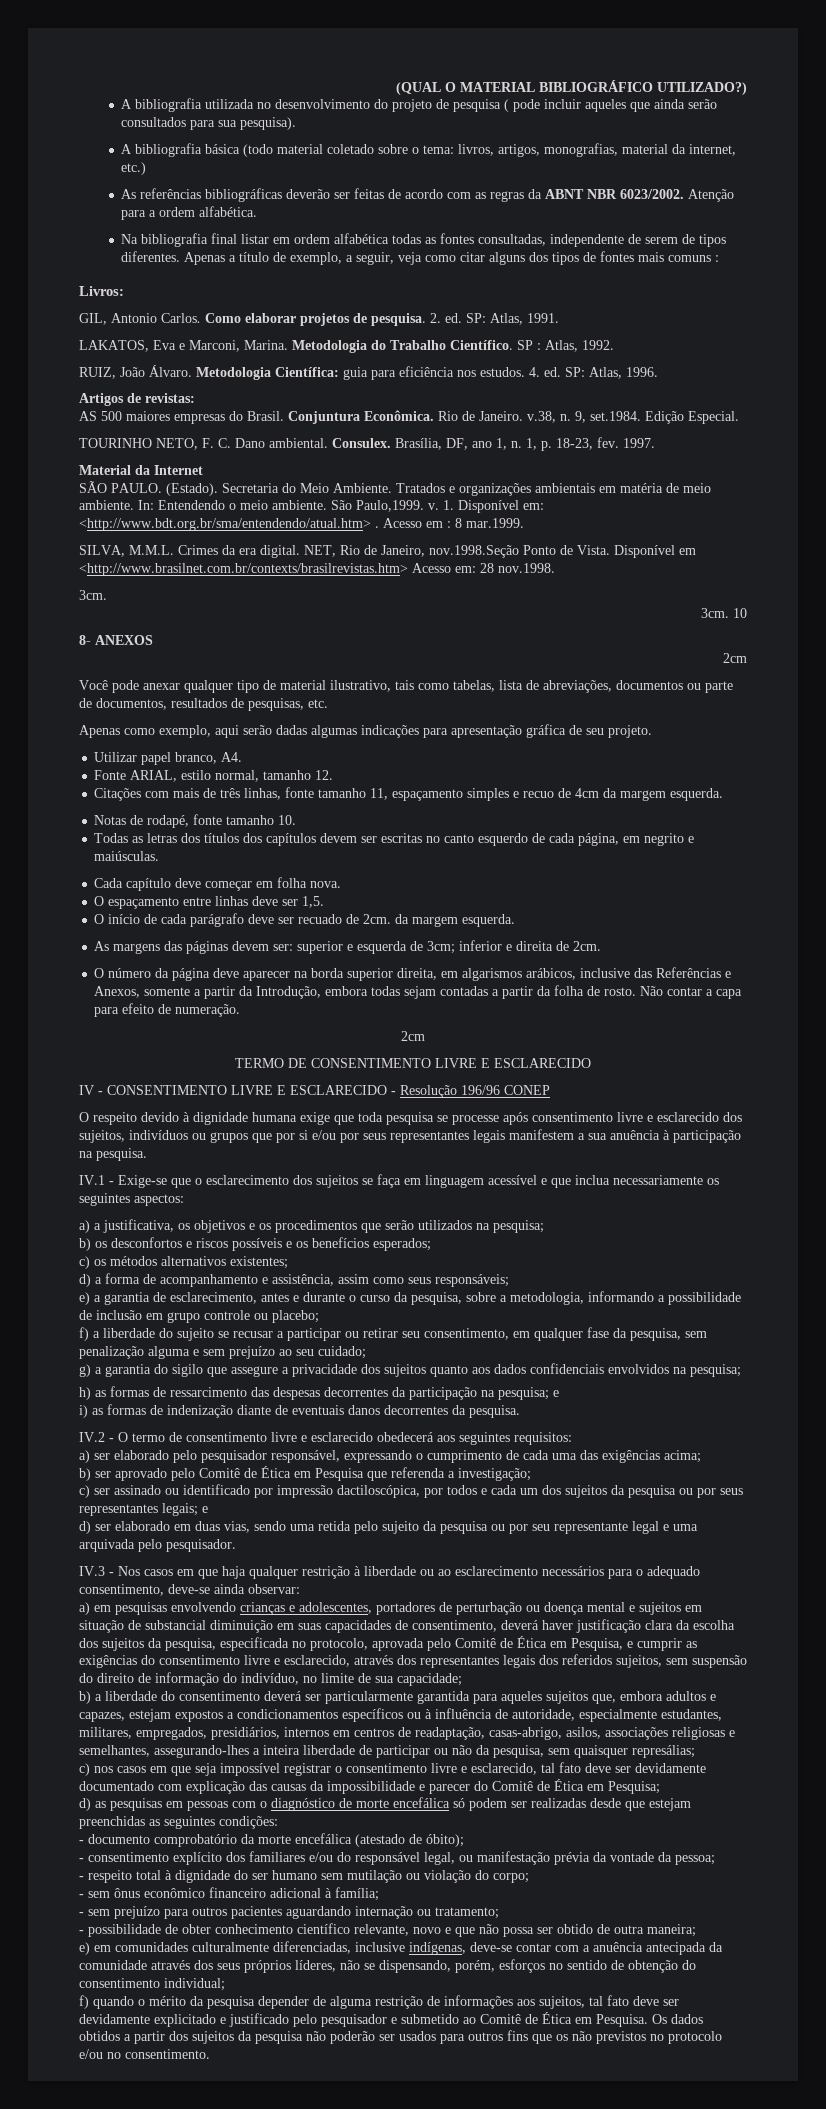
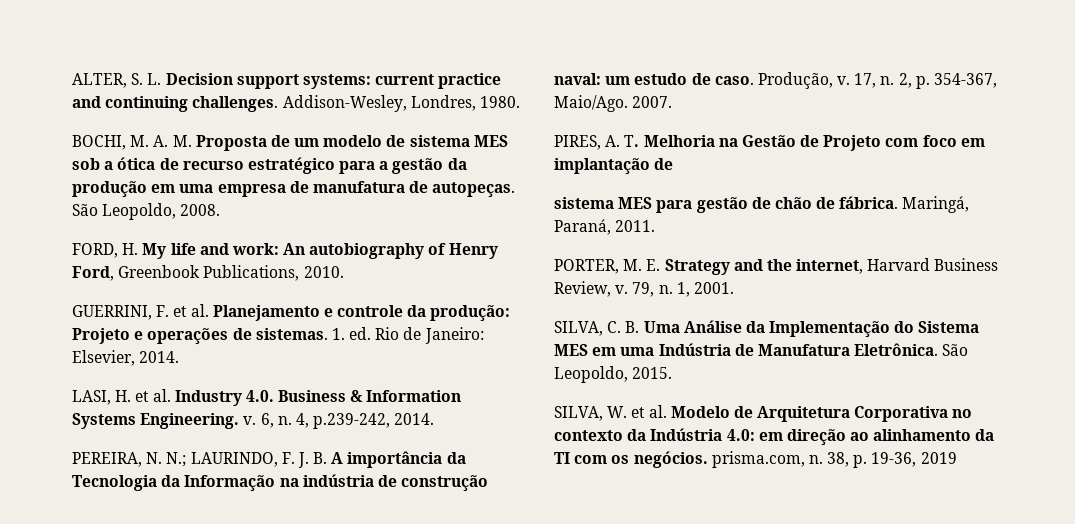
- (QUAL O MATERIAL BIBLIOGRÁFICO UTILIZADO?)
- A bibliografia utilizada no desenvolvimento do projeto de pesquisa ( pode incluir aqueles que ainda serão consultados para sua pesquisa).
- A bibliografia básica (todo material coletado sobre o tema: livros, artigos, monografias, material da internet, etc.)
- As referências bibliográficas deverão ser feitas de acordo com as regras da ABNT NBR 6023/2002. Atenção para a ordem alfabética.
- Na bibliografia final listar em ordem alfabética todas as fontes consultadas, independente de serem de tipos diferentes. Apenas a título de exemplo, a seguir, veja como citar alguns dos tipos de fontes mais comuns :
- Livros:
- GIL, Antonio Carlos. Como elaborar projetos de pesquisa. 2. ed. SP: Atlas, 1991.
- LAKATOS, Eva e Marconi, Marina. Metodologia do Trabalho Científico. SP : Atlas, 1992.
- RUIZ, João Álvaro. Metodologia Científica: guia para eficiência nos estudos. 4. ed. SP: Atlas, 1996.
- Artigos de revistas:
- AS 500 maiores empresas do Brasil. Conjuntura Econômica. Rio de Janeiro. v.38, n. 9, set.1984. Edição Especial.
- TOURINHO NETO, F. C. Dano ambiental. Consulex. Brasília, DF, ano 1, n. 1, p. 18-23, fev. 1997.
- Material da Internet
- SÃO PAULO. (Estado). Secretaria do Meio Ambiente. Tratados e organizações ambientais em matéria de meio ambiente. In: Entendendo o meio ambiente. São Paulo,1999. v. 1. Disponível em: <http://www.bdt.org.br/sma/entendendo/atual.htm> . Acesso em : 8 mar.1999.
- SILVA, M.M.L. Crimes da era digital. NET, Rio de Janeiro, nov.1998.Seção Ponto de Vista. Disponível em <http://www.brasilnet.com.br/contexts/brasilrevistas.htm> Acesso em: 28 nov.1998.
- 3cm.
- 3cm. 10
- 8- ANEXOS
- 2cm
- Você pode anexar qualquer tipo de material ilustrativo, tais como tabelas, lista de abreviações, documentos ou parte de documentos, resultados de pesquisas, etc.
- Apenas como exemplo, aqui serão dadas algumas indicações para apresentação gráfica de seu projeto.
- Utilizar papel branco, A4.
- Fonte ARIAL, estilo normal, tamanho 12.
- Citações com mais de três linhas, fonte tamanho 11, espaçamento simples e recuo de 4cm da margem esquerda.
- Notas de rodapé, fonte tamanho 10.
- Todas as letras dos títulos dos capítulos devem ser escritas no canto esquerdo de cada página, em negrito e maiúsculas.
- Cada capítulo deve começar em folha nova.
- O espaçamento entre linhas deve ser 1,5.
- O início de cada parágrafo deve ser recuado de 2cm. da margem esquerda.
- As margens das páginas devem ser: superior e esquerda de 3cm; inferior e direita de 2cm.
- O número da página deve aparecer na borda superior direita, em algarismos arábicos, inclusive das Referências e Anexos, somente a partir da Introdução, embora todas sejam contadas a partir da folha de rosto. Não contar a capa para efeito de numeração.
- 2cm
- TERMO DE CONSENTIMENTO LIVRE E ESCLARECIDO
- IV - CONSENTIMENTO LIVRE E ESCLARECIDO - Resolução 196/96 CONEP
- O respeito devido à dignidade humana exige que toda pesquisa se processe após consentimento livre e esclarecido dos sujeitos, indivíduos ou grupos que por si e/ou por seus representantes legais manifestem a sua anuência à participação na pesquisa.
- IV.1 - Exige-se que o esclarecimento dos sujeitos se faça em linguagem acessível e que inclua necessariamente os seguintes aspectos:
- a) a justificativa, os objetivos e os procedimentos que serão utilizados na pesquisa;
- b) os desconfortos e riscos possíveis e os benefícios esperados;
- c) os métodos alternativos existentes;
- d) a forma de acompanhamento e assistência, assim como seus responsáveis;
- e) a garantia de esclarecimento, antes e durante o curso da pesquisa, sobre a metodologia, informando a possibilidade de inclusão em grupo controle ou placebo;
- f) a liberdade do sujeito se recusar a participar ou retirar seu consentimento, em qualquer fase da pesquisa, sem penalização alguma e sem prejuízo ao seu cuidado;
- g) a garantia do sigilo que assegure a privacidade dos sujeitos quanto aos dados confidenciais envolvidos na pesquisa;
- h) as formas de ressarcimento das despesas decorrentes da participação na pesquisa; e
- i) as formas de indenização diante de eventuais danos decorrentes da pesquisa.
- IV.2 - O termo de consentimento livre e esclarecido obedecerá aos seguintes requisitos:
- a) ser elaborado pelo pesquisador responsável, expressando o cumprimento de cada uma das exigências acima;
- b) ser aprovado pelo Comitê de Ética em Pesquisa que referenda a investigação;
- c) ser assinado ou identificado por impressão dactiloscópica, por todos e cada um dos sujeitos da pesquisa ou por seus representantes legais; e
- d) ser elaborado em duas vias, sendo uma retida pelo sujeito da pesquisa ou por seu representante legal e uma arquivada pelo pesquisador.
- IV.3 - Nos casos em que haja qualquer restrição à liberdade ou ao esclarecimento necessários para o adequado consentimento, deve-se ainda observar:
- a) em pesquisas envolvendo crianças e adolescentes, portadores de perturbação ou doença mental e sujeitos em situação de substancial diminuição em suas capacidades de consentimento, deverá haver justificação clara da escolha dos sujeitos da pesquisa, especificada no protocolo, aprovada pelo Comitê de Ética em Pesquisa, e cumprir as exigências do consentimento livre e esclarecido, através dos representantes legais dos referidos sujeitos, sem suspensão do direito de informação do indivíduo, no limite de sua capacidade;
- b) a liberdade do consentimento deverá ser particularmente garantida para aqueles sujeitos que, embora adultos e capazes, estejam expostos a condicionamentos específicos ou à influência de autoridade, especialmente estudantes, militares, empregados, presidiários, internos em centros de readaptação, casas-abrigo, asilos, associações religiosas e semelhantes, assegurando-lhes a inteira liberdade de participar ou não da pesquisa, sem quaisquer represálias;
- c) nos casos em que seja impossível registrar o consentimento livre e esclarecido, tal fato deve ser devidamente documentado com explicação das causas da impossibilidade e parecer do Comitê de Ética em Pesquisa;
- d) as pesquisas em pessoas com o diagnóstico de morte encefálica só podem ser realizadas desde que estejam preenchidas as seguintes condições:
- - documento comprobatório da morte encefálica (atestado de óbito);
- - consentimento explícito dos familiares e/ou do responsável legal, ou manifestação prévia da vontade da pessoa;
- - respeito total à dignidade do ser humano sem mutilação ou violação do corpo;
- - sem ônus econômico financeiro adicional à família;
- - sem prejuízo para outros pacientes aguardando internação ou tratamento;
- - possibilidade de obter conhecimento científico relevante, novo e que não possa ser obtido de outra maneira;
- e) em comunidades culturalmente diferenciadas, inclusive indígenas, deve-se contar com a anuência antecipada da comunidade através dos seus próprios líderes, não se dispensando, porém, esforços no sentido de obtenção do consentimento individual;
- f) quando o mérito da pesquisa depender de alguma restrição de informações aos sujeitos, tal fato deve ser devidamente explicitado e justificado pelo pesquisador e submetido ao Comitê de Ética em Pesquisa. Os dados obtidos a partir dos sujeitos da pesquisa não poderão ser usados para outros fins que os não previstos no protocolo e/ou no consentimento.
+ ALTER, S. L. Decision support systems: current practice and continuing challenges. Addison-Wesley, Londres, 1980.
+ BOCHI, M. A. M. Proposta de um modelo de sistema MES sob a ótica de recurso estratégico para a gestão da produção em uma empresa de manufatura de autopeças. São Leopoldo, 2008.
+ FORD, H. My life and work: An autobiography of Henry Ford, Greenbook Publications, 2010.
+ GUERRINI, F. et al. Planejamento e controle da produção: Projeto e operações de sistemas. 1. ed. Rio de Janeiro: Elsevier, 2014.
+ LASI, H. et al. Industry 4.0. Business & Information Systems Engineering. v. 6, n. 4, p.239-242, 2014.
+ PEREIRA, N. N.; LAURINDO, F. J. B. A importância da Tecnologia da Informação na indústria de construção naval: um estudo de caso. Produção, v. 17, n. 2, p. 354-367, Maio/Ago. 2007.
+ PIRES, A. T. Melhoria na Gestão de Projeto com foco em implantação de
+ sistema MES para gestão de chão de fábrica. Maringá, Paraná, 2011.
+ PORTER, M. E. Strategy and the internet, Harvard Business Review, v. 79, n. 1, 2001.
+ SILVA, C. B. Uma Análise da Implementação do Sistema MES em uma Indústria de Manufatura Eletrônica. São Leopoldo, 2015.
+ SILVA, W. et al. Modelo de Arquitetura Corporativa no contexto da Indústria 4.0: em direção ao alinhamento da TI com os negócios. prisma.com, n. 38, p. 19-36, 2019

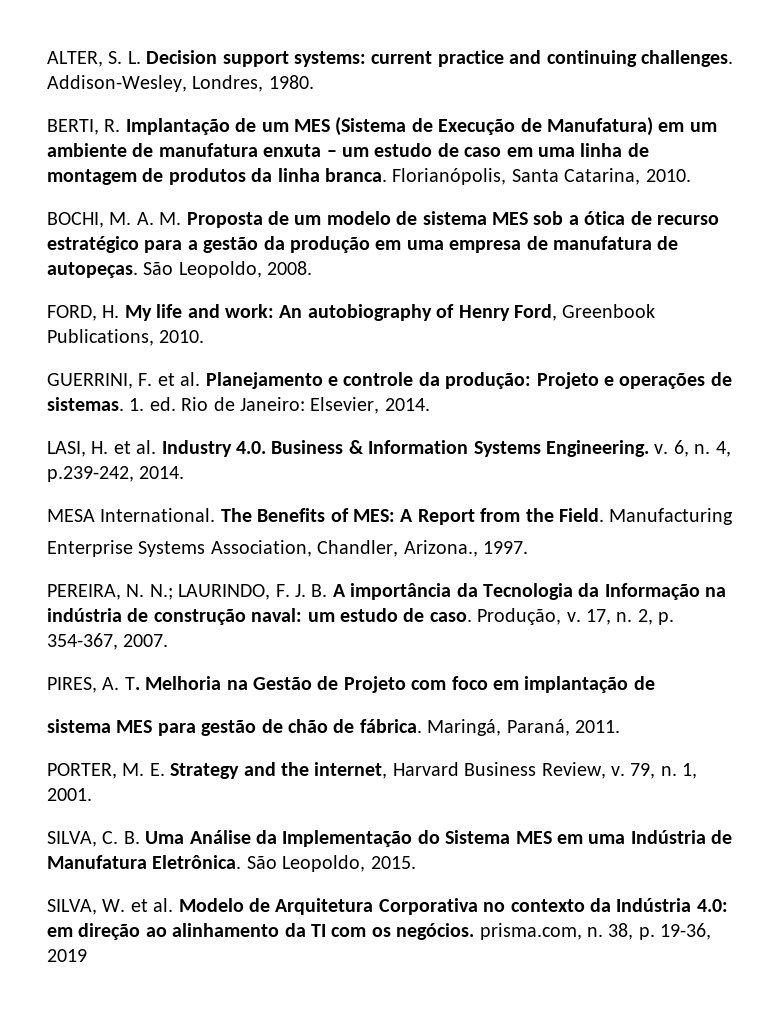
+ BERTI, R. Implantação de um MES (Sistema de Execução de Manufatura) em um ambiente de manufatura enxuta – um estudo de caso em uma linha de montagem de produtos da linha branca. Florianópolis, Santa Catarina, 2010.
+ MESA International. The Benefits of MES: A Report from the Field. Manufacturing
+ Enterprise Systems Association, Chandler, Arizona., 1997.
- 2, p. 354-367, Maio/Ago. 2007.
+ 2, p. 354-367, 2007.

